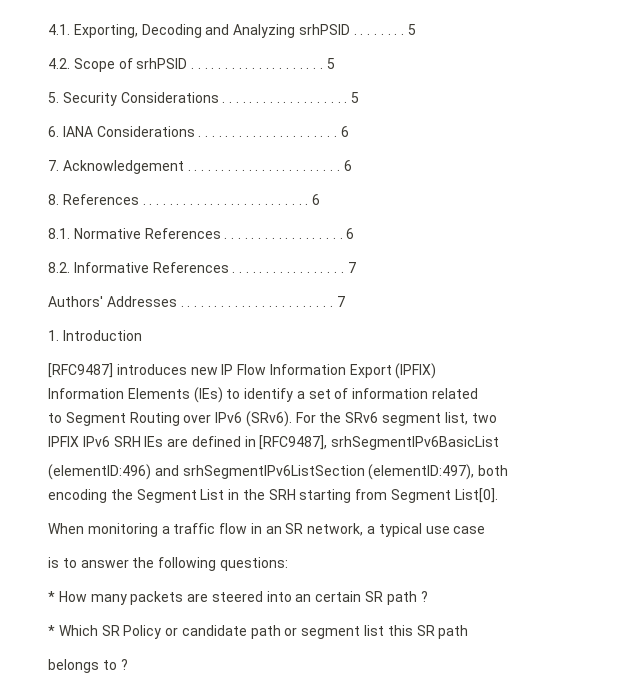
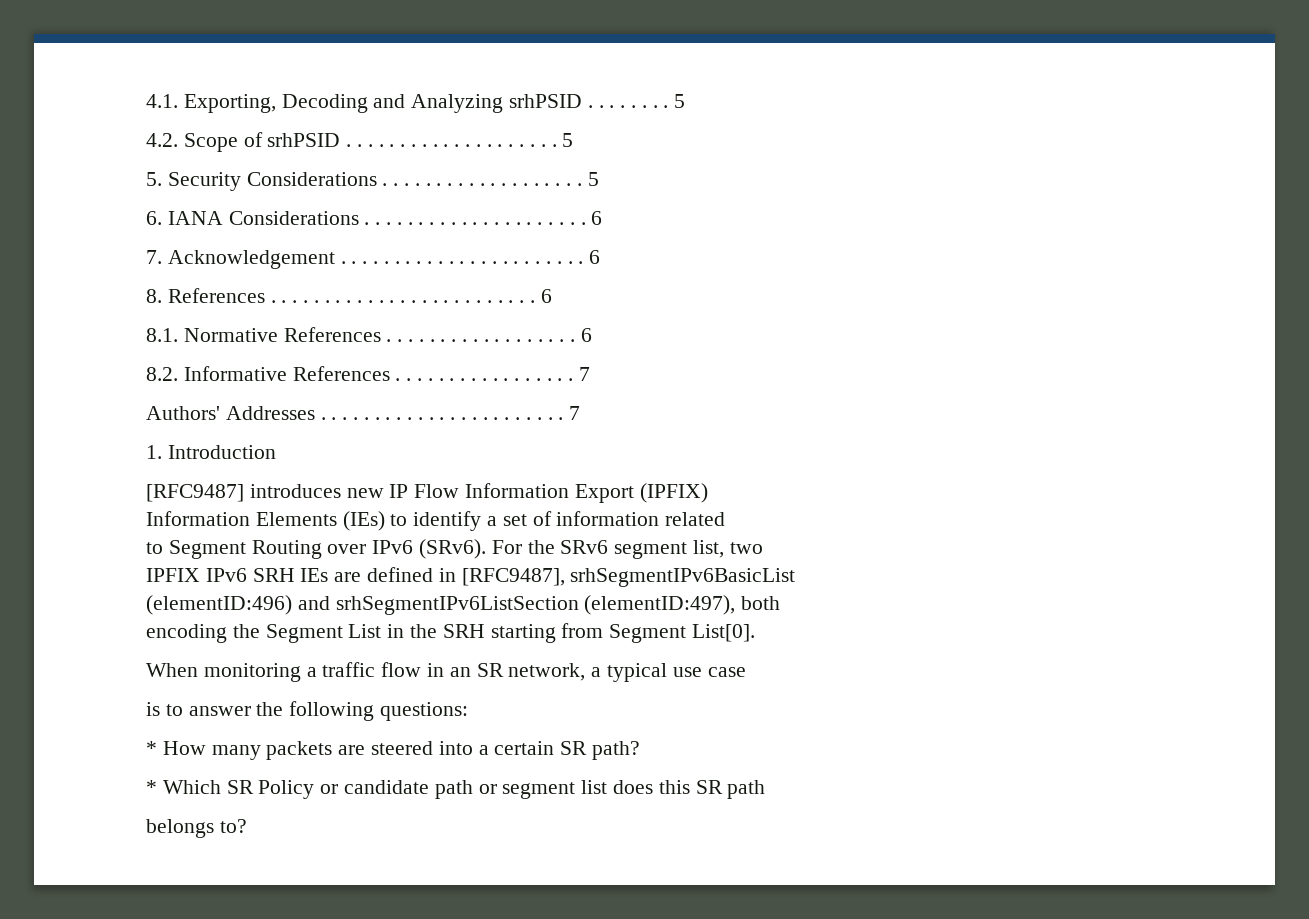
- * How many packets are steered into an certain SR path ?
+ * How many packets are steered into a certain SR path?
- * Which SR Policy or candidate path or segment list this SR path
+ * Which SR Policy or candidate path or segment list does this SR path
- belongs to ?
+ belongs to?

